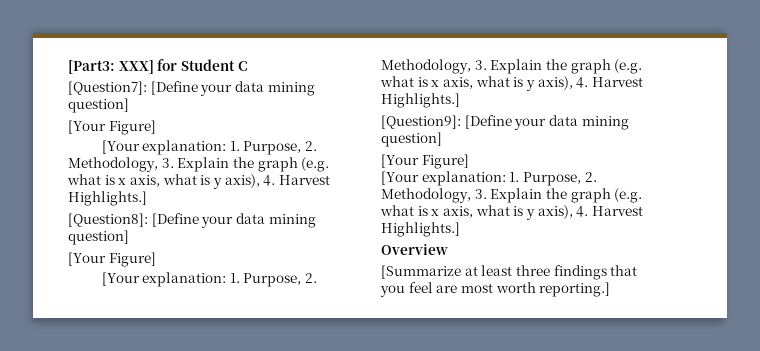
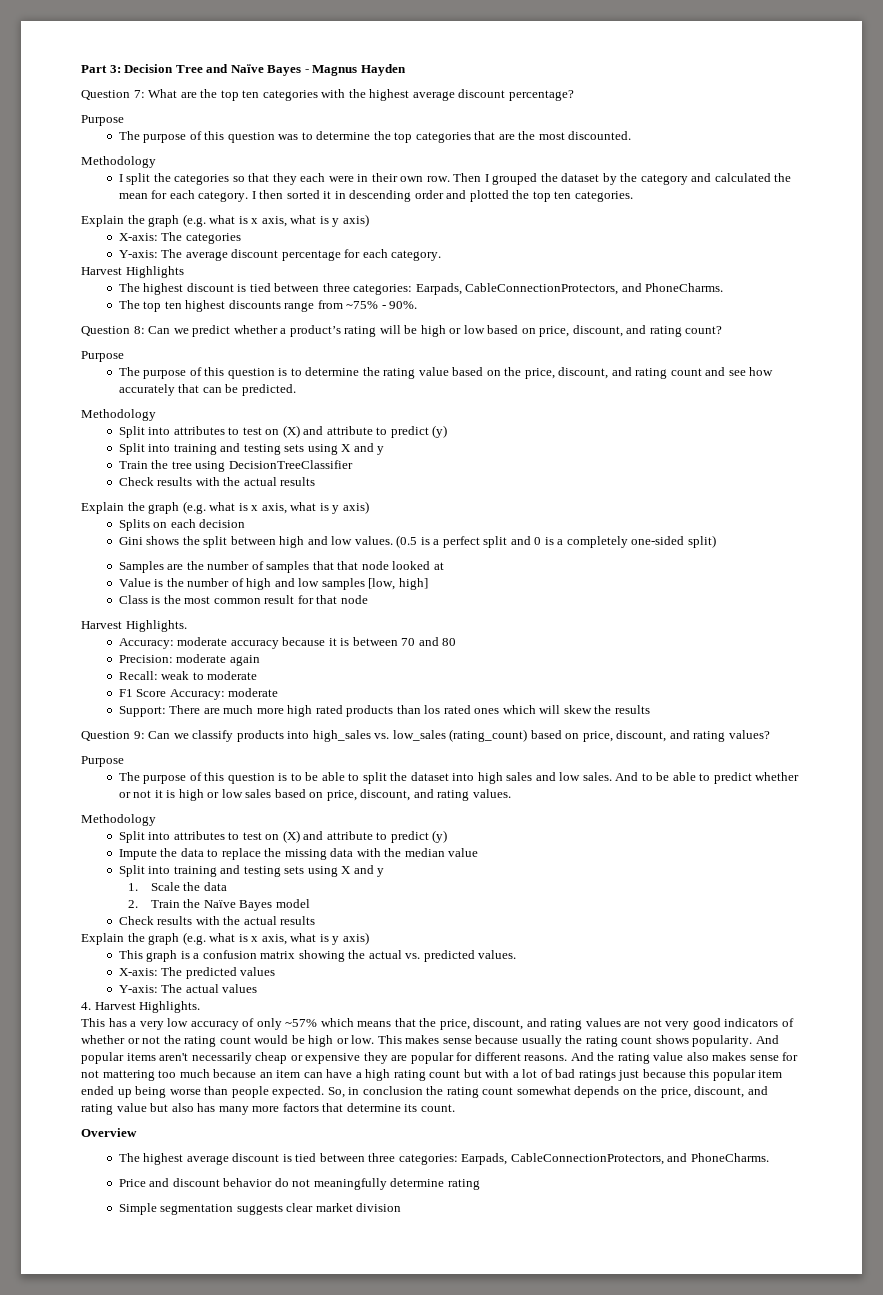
- [Part3: XXX] for Student C
- [Question7]: [Define your data mining question]
- [Your Figure]
- [Your explanation: 1. Purpose, 2. Methodology, 3. Explain the graph (e.g. what is x axis, what is y axis), 4. Harvest Highlights.]
- [Question8]: [Define your data mining question]
- [Your Figure]
- [Your explanation: 1. Purpose, 2. Methodology, 3. Explain the graph (e.g. what is x axis, what is y axis), 4. Harvest Highlights.]
- [Question9]: [Define your data mining question]
- [Your Figure]
- [Your explanation: 1. Purpose, 2. Methodology, 3. Explain the graph (e.g. what is x axis, what is y axis), 4. Harvest Highlights.]
+ Part 3: Decision Tree and Naïve Bayes - Magnus Hayden
+ Question 7: What are the top ten categories with the highest average discount percentage?
+ Purpose
+ The purpose of this question was to determine the top categories that are the most discounted.
+ Methodology
+ I split the categories so that they each were in their own row. Then I grouped the dataset by the category and calculated the mean for each category. I then sorted it in descending order and plotted the top ten categories.
+ Explain the graph (e.g. what is x axis, what is y axis)
+ X-axis: The categories
+ Y-axis: The average discount percentage for each category.
+ Harvest Highlights
+ The highest discount is tied between three categories: Earpads, CableConnectionProtectors, and PhoneCharms.
+ The top ten highest discounts range from ~75% - 90%.
+ Question 8: Can we predict whether a product’s rating will be high or low based on price, discount, and rating count?
+ Purpose
+ The purpose of this question is to determine the rating value based on the price, discount, and rating count and see how accurately that can be predicted.
+ Methodology
+ Split into attributes to test on (X) and attribute to predict (y)
+ Split into training and testing sets using X and y
+ Train the tree using DecisionTreeClassifier
+ Check results with the actual results
+ Explain the graph (e.g. what is x axis, what is y axis)
+ Splits on each decision
+ Gini shows the split between high and low values. (0.5 is a perfect split and 0 is a completely one-sided split)
+ Samples are the number of samples that that node looked at
+ Value is the number of high and low samples [low, high]
+ Class is the most common result for that node
+ Harvest Highlights.
+ Accuracy: moderate accuracy because it is between 70 and 80
+ Precision: moderate again
+ Recall: weak to moderate
+ F1 Score Accuracy: moderate
+ Support: There are much more high rated products than los rated ones which will skew the results
+ Question 9: Can we classify products into high_sales vs. low_sales (rating_count) based on price, discount, and rating values?
+ Purpose
+ The purpose of this question is to be able to split the dataset into high sales and low sales. And to be able to predict whether or not it is high or low sales based on price, discount, and rating values.
+ Methodology
+ Split into attributes to test on (X) and attribute to predict (y)
+ Impute the data to replace the missing data with the median value
+ Split into training and testing sets using X and y
+ 1. Scale the data
+ 2. Train the Naïve Bayes model
+ Check results with the actual results
+ Explain the graph (e.g. what is x axis, what is y axis)
+ This graph is a confusion matrix showing the actual vs. predicted values.
+ X-axis: The predicted values
+ Y-axis: The actual values
+ 4. Harvest Highlights.
+ This has a very low accuracy of only ~57% which means that the price, discount, and rating values are not very good indicators of whether or not the rating count would be high or low. This makes sense because usually the rating count shows popularity. And popular items aren't necessarily cheap or expensive they are popular for different reasons. And the rating value also makes sense for not mattering too much because an item can have a high rating count but with a lot of bad ratings just because this popular item ended up being worse than people expected. So, in conclusion the rating count somewhat depends on the price, discount, and rating value but also has many more factors that determine its count.
  Overview
- [Summarize at least three findings that you feel are most worth reporting.]
+ The highest average discount is tied between three categories: Earpads, CableConnectionProtectors, and PhoneCharms.
+ Price and discount behavior do not meaningfully determine rating
+ Simple segmentation suggests clear market division

